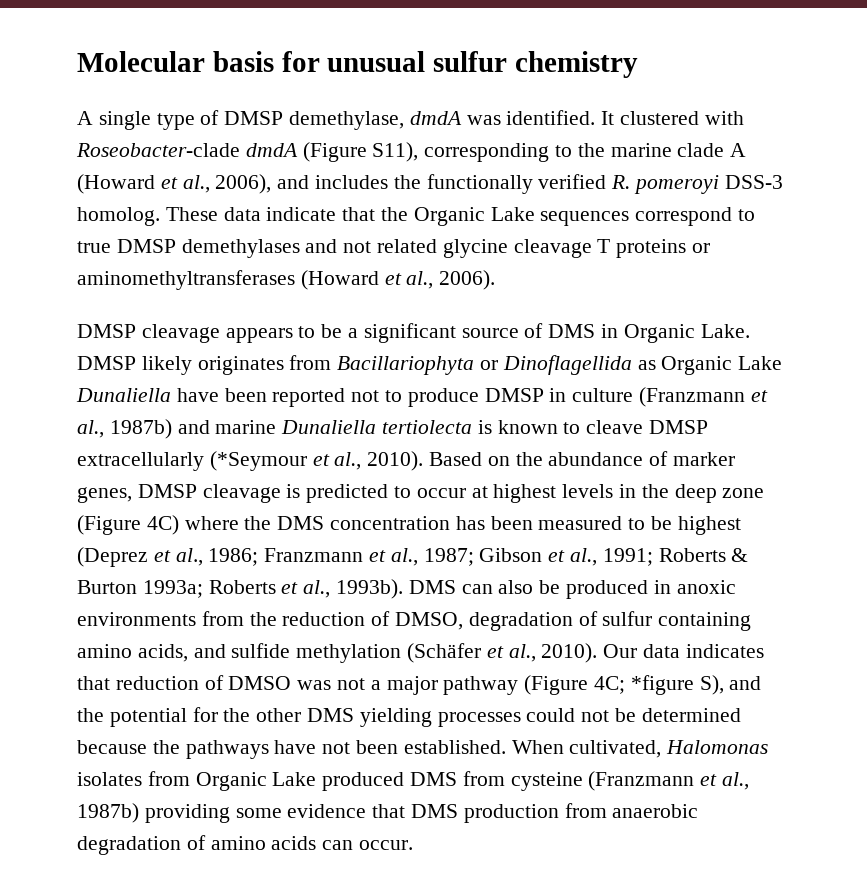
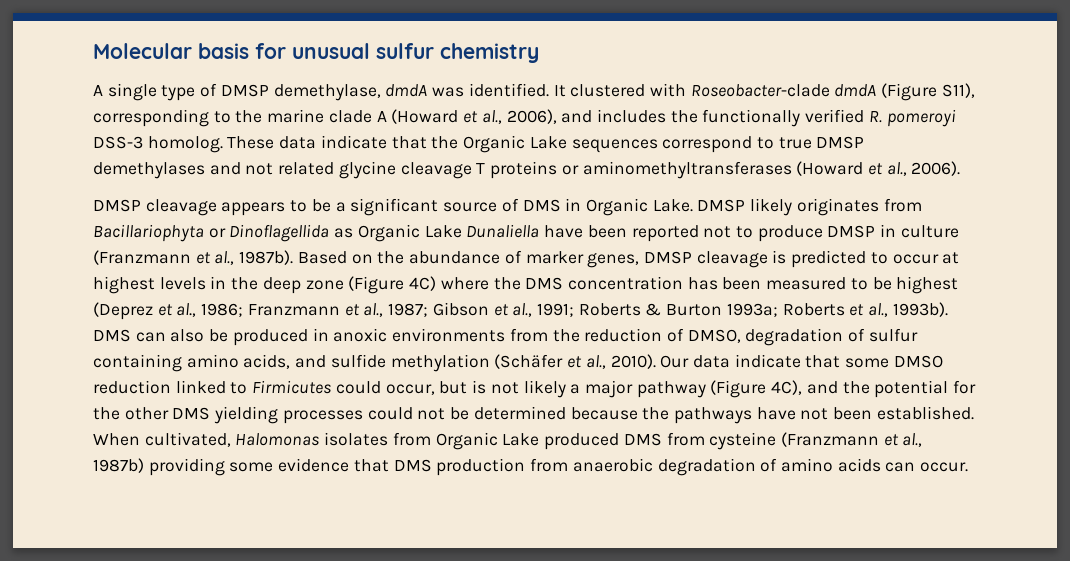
- DMSP likely originates from Bacillariophyta or Dinoflagellida as Organic Lake Dunaliella have been reported not to produce DMSP in culture (Franzmann et al., 1987b) and marine Dunaliella tertiolecta is known to cleave DMSP extracellularly (*Seymour et al., 2010).
+ DMSP likely originates from Bacillariophyta or Dinoflagellida as Organic Lake Dunaliella have been reported not to produce DMSP in culture (Franzmann et al., 1987b).
- Our data indicates that reduction of DMSO was not a major pathway (Figure 4C; *figure S), and the potential for the other DMS yielding processes could not be determined because the pathways have not been established.
+ Our data indicate that some DMSO reduction linked to Firmicutes could occur, but is not likely a major pathway (Figure 4C), and the potential for the other DMS yielding processes could not be determined because the pathways have not been established.

